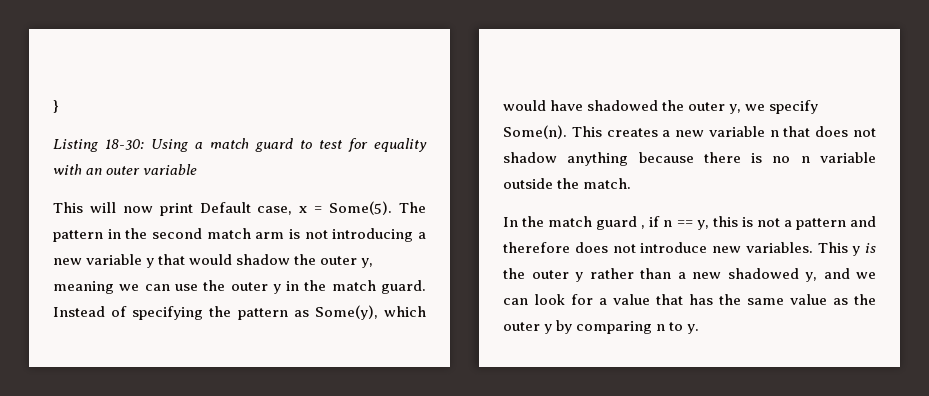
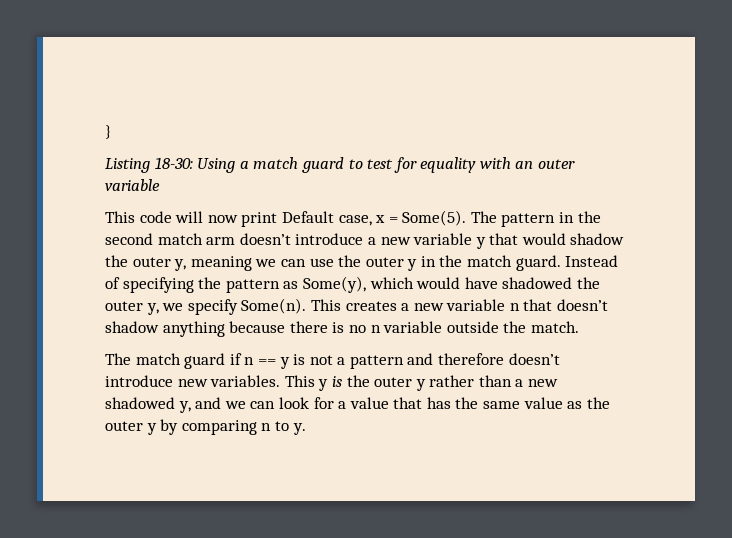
- This will now print Default case, x = Some(5).
+ This code will now print Default case, x = Some(5).
- The pattern in the second match arm is not introducing a new variable y that would shadow the outer y, meaning we can use the outer y in the match guard.
+ The pattern in the second match arm doesn’t introduce a new variable y that would shadow the outer y, meaning we can use the outer y in the match guard.
- This creates a new variable n that does not shadow anything because there is no n variable outside the match.
+ This creates a new variable n that doesn’t shadow anything because there is no n variable outside the match.
- In the match guard , if n == y, this is not a pattern and therefore does not introduce new variables.
+ The match guard if n == y is not a pattern and therefore doesn’t introduce new variables.

